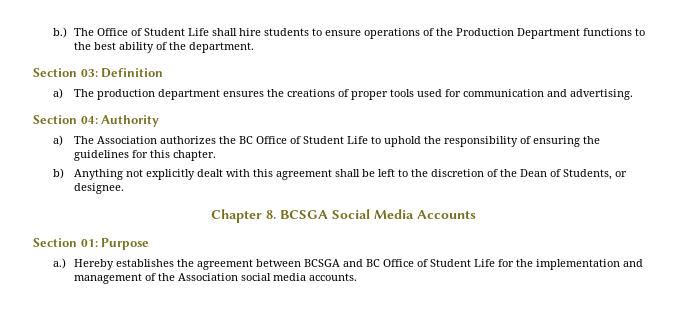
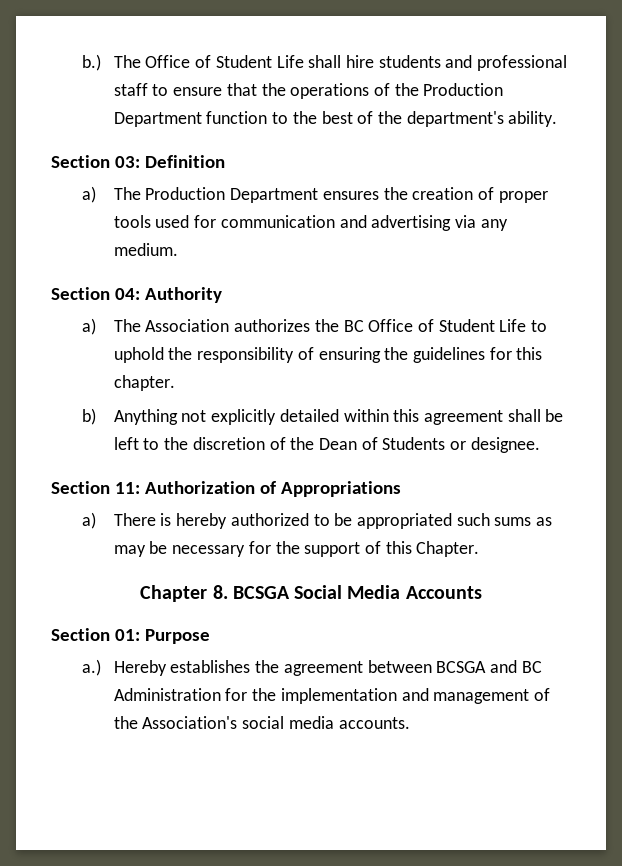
- The Office of Student Life shall hire students to ensure operations of the Production Department functions to the best ability of the department.
+ The Office of Student Life shall hire students and professional staff to ensure that the operations of the Production Department function to the best of the department's ability.
- a) The production department ensures the creations of proper tools used for communication and advertising.
+ a) The Production Department ensures the creation of proper tools used for communication and advertising via any medium.
- b) Anything not explicitly dealt with this agreement shall be left to the discretion of the Dean of Students, or designee.
+ b) Anything not explicitly detailed within this agreement shall be left to the discretion of the Dean of Students or designee.
+ Section 11: Authorization of Appropriations
+ a) There is hereby authorized to be appropriated such sums as may be necessary for the support of this Chapter.
- Hereby establishes the agreement between BCSGA and BC Office of Student Life for the implementation and management of the Association social media accounts.
+ Hereby establishes the agreement between BCSGA and BC Administration for the implementation and management of the Association's social media accounts.

